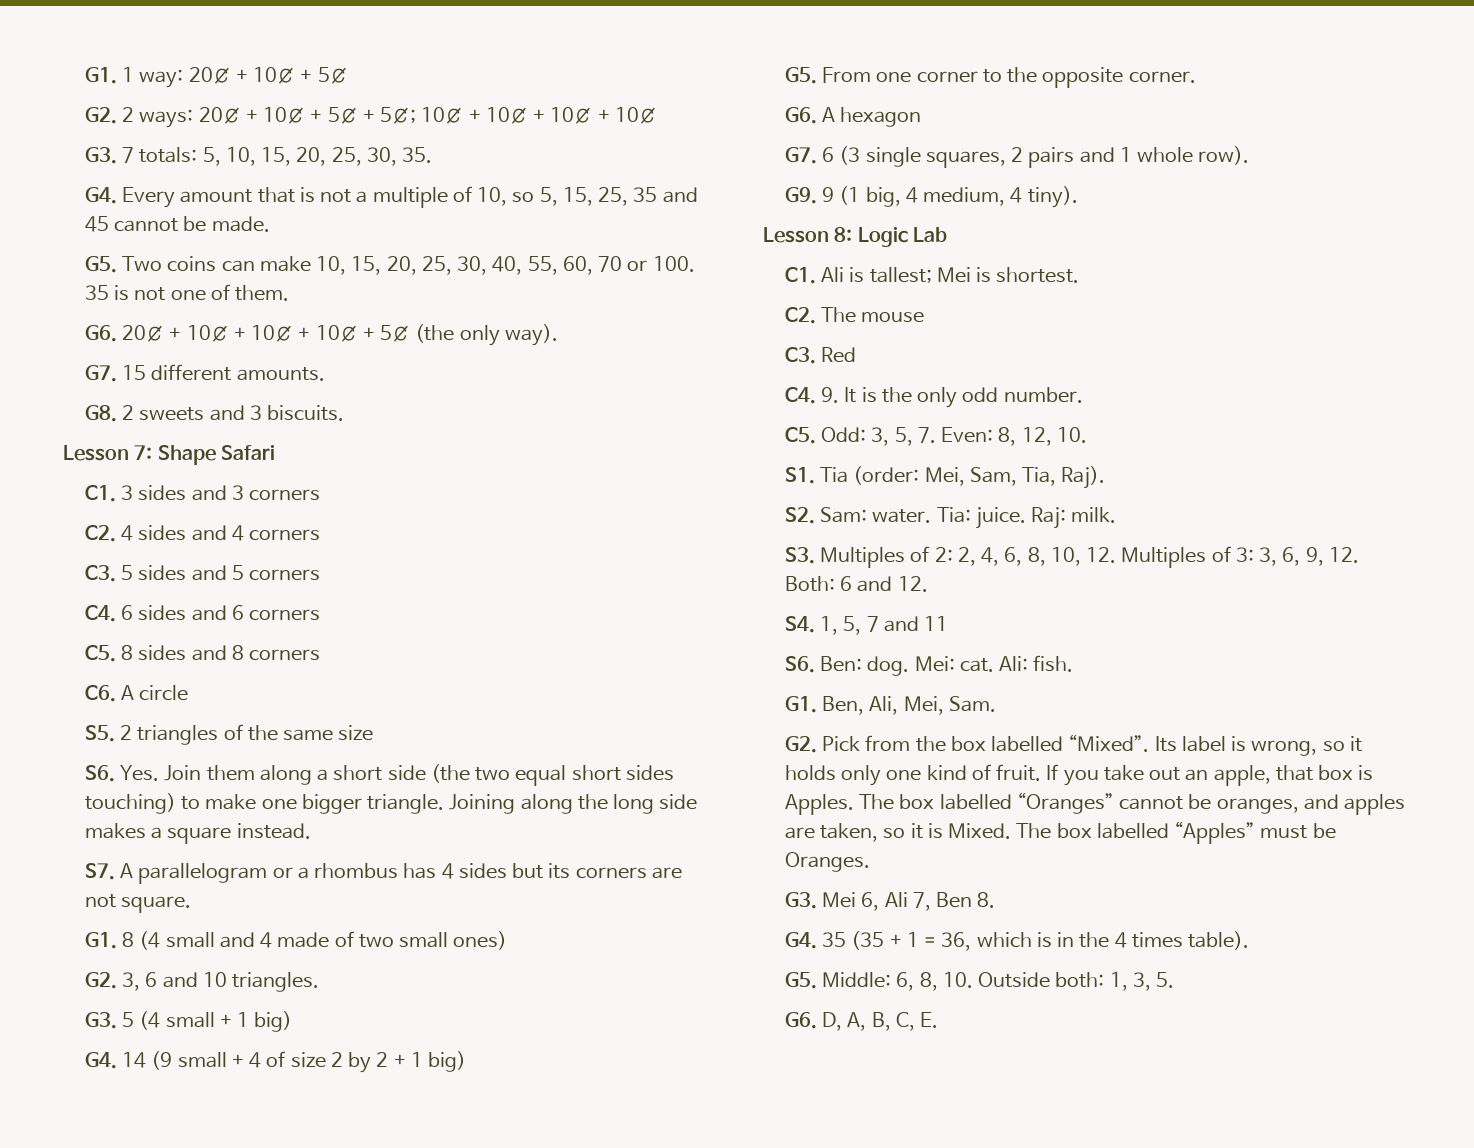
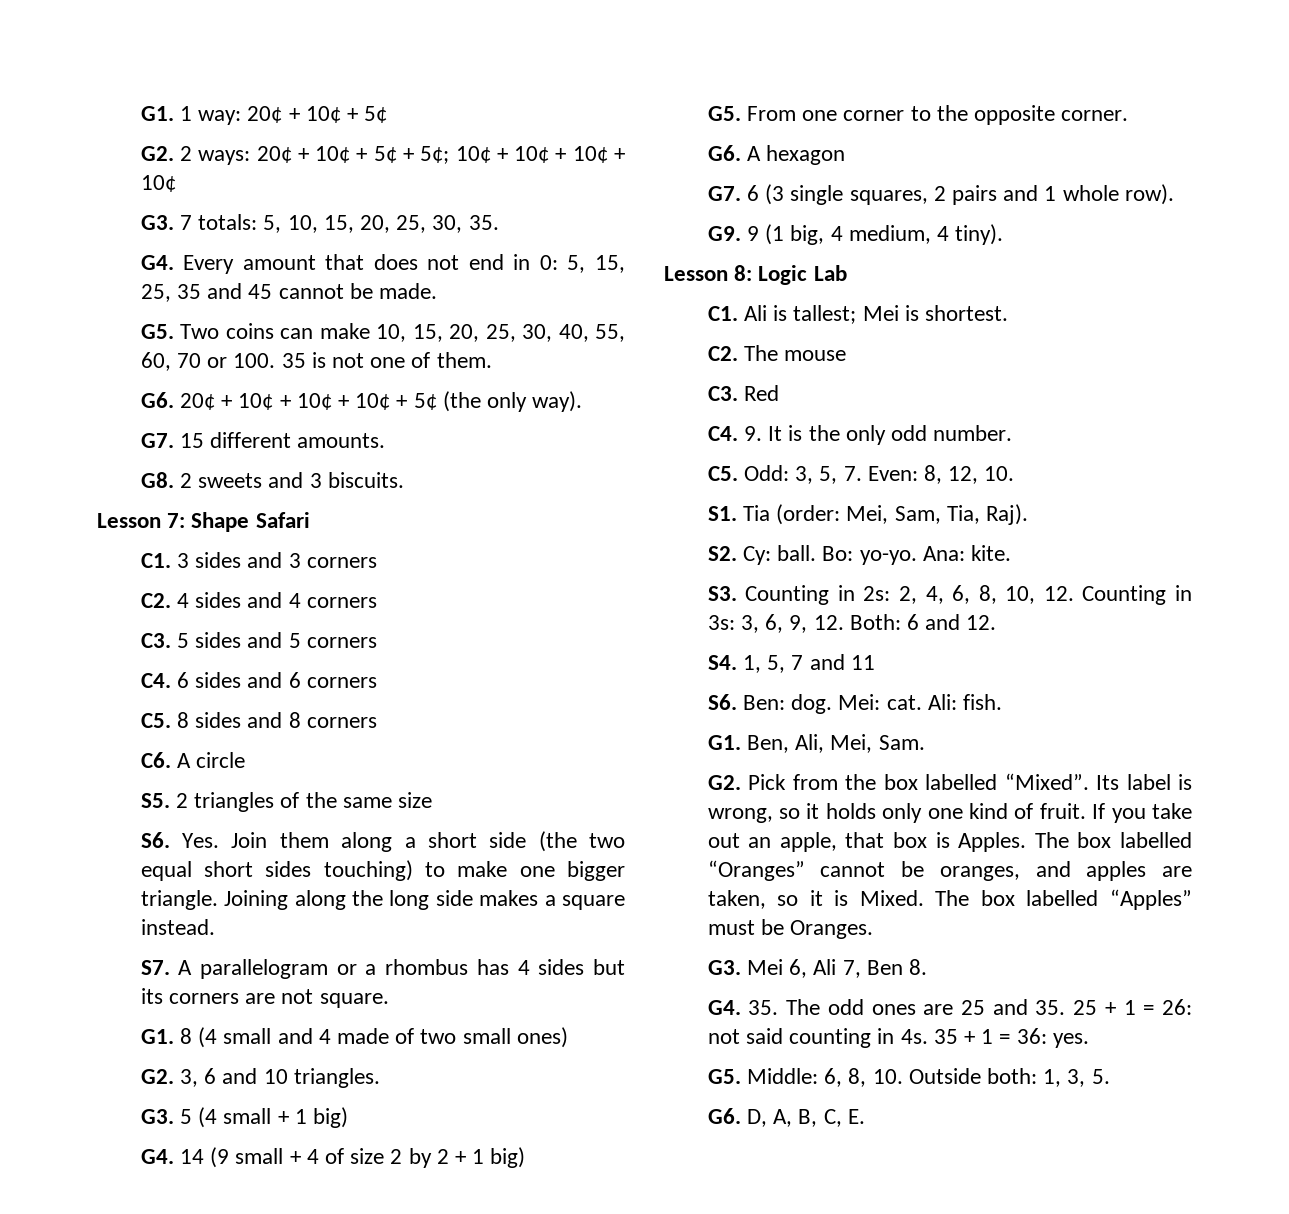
- G4. Every amount that is not a multiple of 10, so 5, 15, 25, 35 and 45 cannot be made.
+ G4. Every amount that does not end in 0: 5, 15, 25, 35 and 45 cannot be made.
- S2. Sam: water. Tia: juice. Raj: milk.
- S3. Multiples of 2: 2, 4, 6, 8, 10, 12. Multiples of 3: 3, 6, 9, 12. Both: 6 and 12.
+ S2. Cy: ball. Bo: yo-yo. Ana: kite.
+ S3. Counting in 2s: 2, 4, 6, 8, 10, 12. Counting in 3s: 3, 6, 9, 12. Both: 6 and 12.
- G4. 35 (35 + 1 = 36, which is in the 4 times table).
+ G4. 35. The odd ones are 25 and 35. 25 + 1 = 26: not said counting in 4s. 35 + 1 = 36: yes.

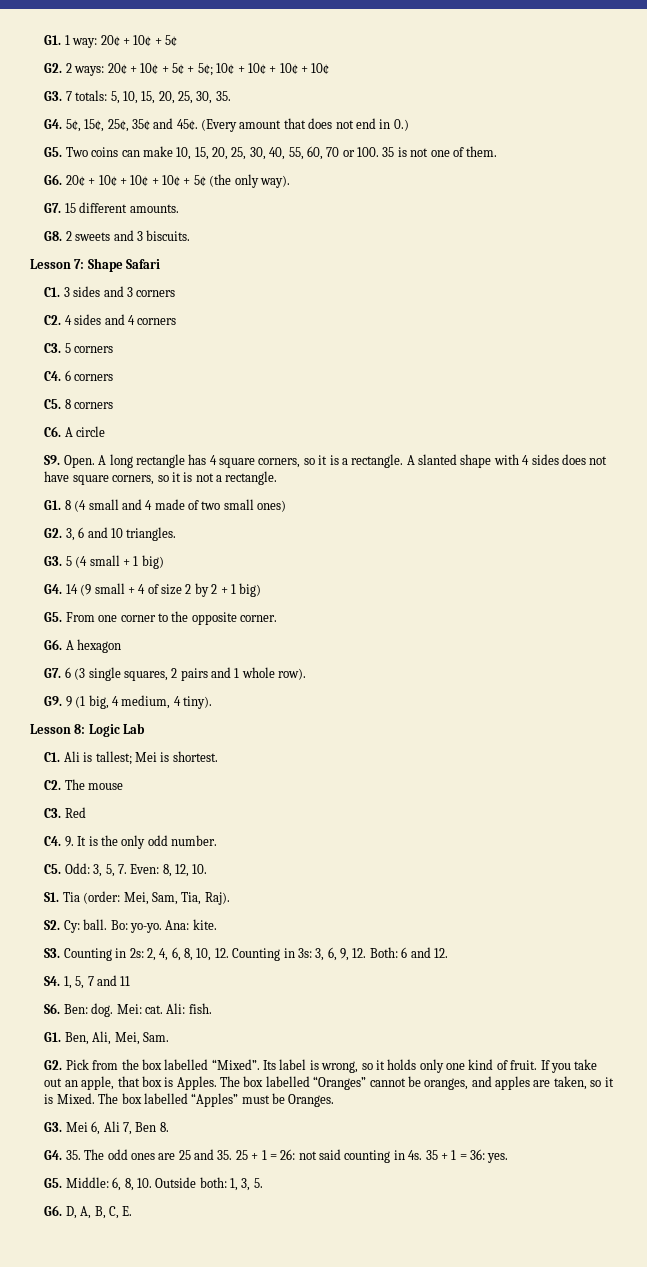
- G4. Every amount that does not end in 0: 5, 15, 25, 35 and 45 cannot be made.
+ G4. 5¢, 15¢, 25¢, 35¢ and 45¢. (Every amount that does not end in 0.)
- C3. 5 sides and 5 corners
+ C3. 5 corners
- C4. 6 sides and 6 corners
+ C4. 6 corners
- C5. 8 sides and 8 corners
+ C5. 8 corners
- S5. 2 triangles of the same size
- S6. Yes. Join them along a short side (the two equal short sides touching) to make one bigger triangle. Joining along the long side makes a square instead.
- S7. A parallelogram or a rhombus has 4 sides but its corners are not square.
+ S9. Open. A long rectangle has 4 square corners, so it is a rectangle. A slanted shape with 4 sides does not have square corners, so it is not a rectangle.

